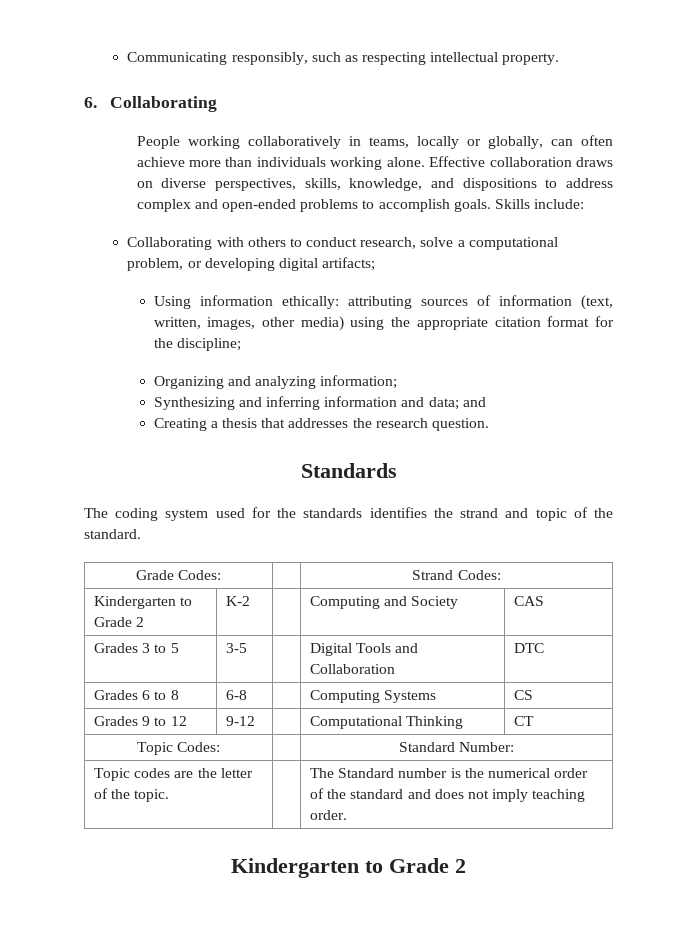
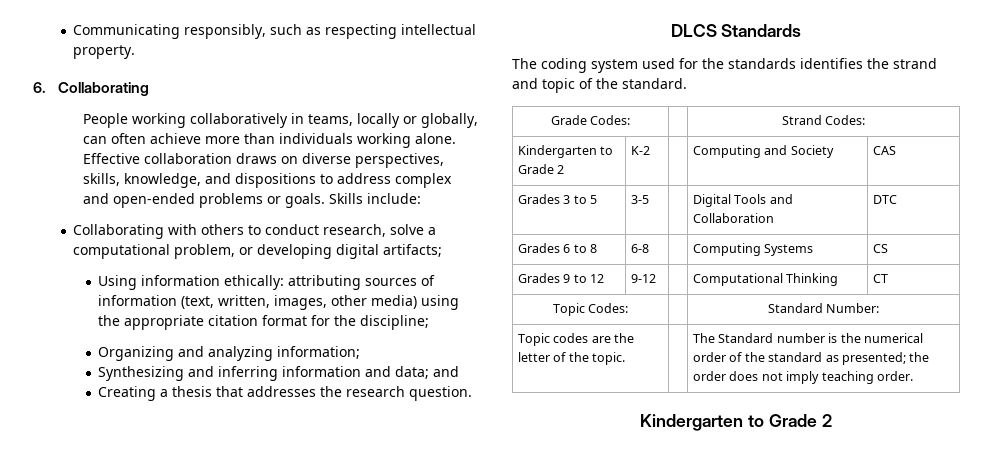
- Effective collaboration draws on diverse perspectives, skills, knowledge, and dispositions to address complex and open-ended problems to accomplish goals.
+ Effective collaboration draws on diverse perspectives, skills, knowledge, and dispositions to address complex and open-ended problems or goals.
- Standards
+ DLCS Standards
- Topic codes are the letter of the topic. | | The Standard number is the numerical order of the standard and does not imply teaching order.
+ Topic codes are the letter of the topic. | | The Standard number is the numerical order of the standard as presented; the order does not imply teaching order.

